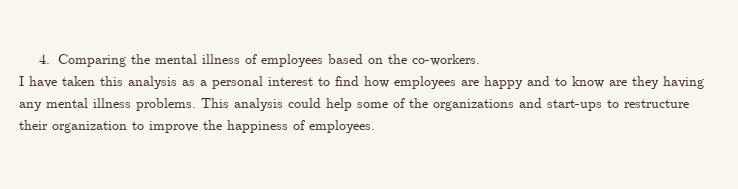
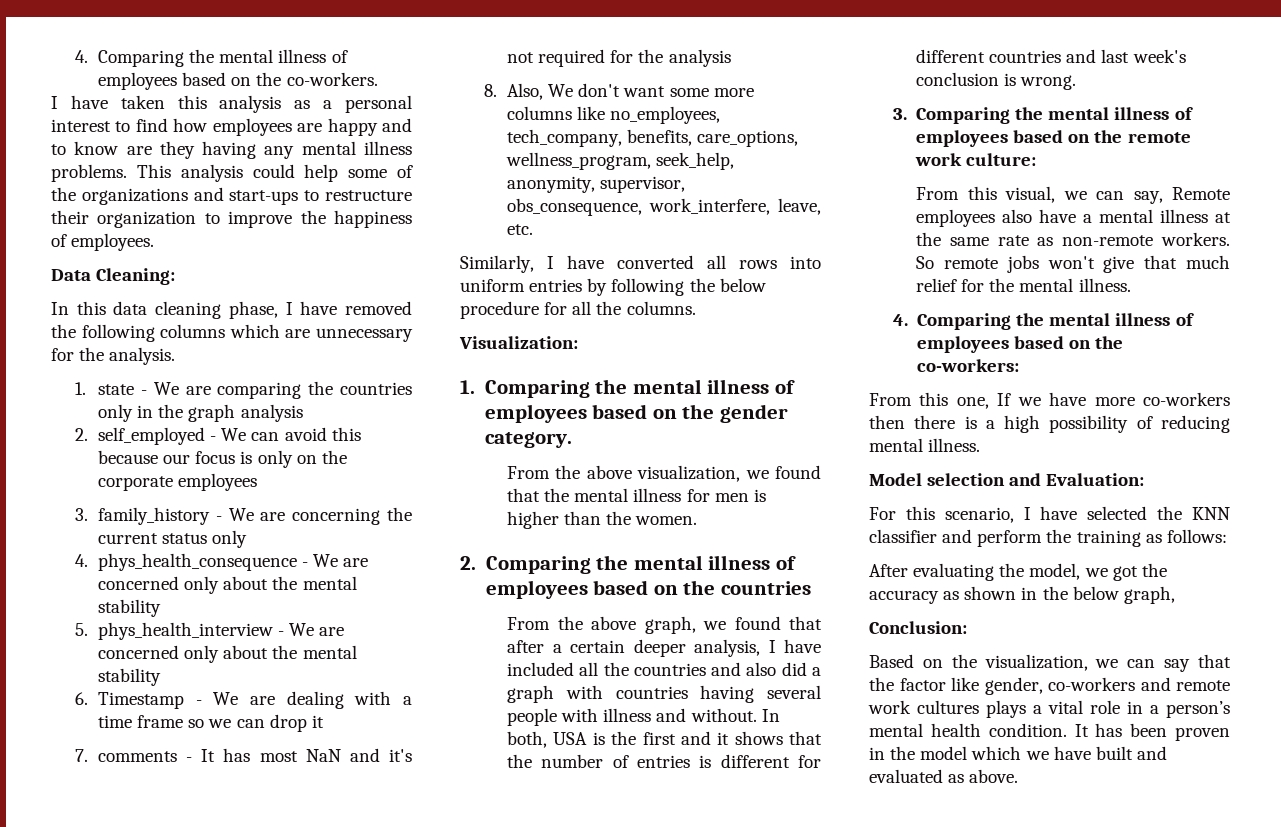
+ Data Cleaning:
+ In this data cleaning phase, I have removed the following columns which are unnecessary for the analysis.
+ 1. state - We are comparing the countries only in the graph analysis
+ 2. self_employed - We can avoid this because our focus is only on the corporate employees
+ 3. family_history - We are concerning the current status only
+ 4. phys_health_consequence - We are concerned only about the mental stability
+ 5. phys_health_interview - We are concerned only about the mental stability
+ 6. Timestamp - We are dealing with a time frame so we can drop it
+ 7. comments - It has most NaN and it's not required for the analysis
+ 8. Also, We don't want some more columns like no_employees, tech_company, benefits, care_options, wellness_program, seek_help, anonymity, supervisor, obs_consequence, work_interfere, leave, etc.
+ Similarly, I have converted all rows into uniform entries by following the below procedure for all the columns.
+ Visualization:
+ 1. Comparing the mental illness of employees based on the gender category.
+ From the above visualization, we found that the mental illness for men is higher than the women.
+ 2. Comparing the mental illness of employees based on the countries
+ From the above graph, we found that after a certain deeper analysis, I have included all the countries and also did a graph with countries having several people with illness and without. In both, USA is the first and it shows that the number of entries is different for different countries and last week's conclusion is wrong.
+ 3. Comparing the mental illness of employees based on the remote work culture:
+ From this visual, we can say, Remote employees also have a mental illness at the same rate as non-remote workers. So remote jobs won't give that much relief for the mental illness.
+ 4. Comparing the mental illness of employees based on the co-workers:
+ From this one, If we have more co-workers then there is a high possibility of reducing mental illness.
+ Model selection and Evaluation:
+ For this scenario, I have selected the KNN classifier and perform the training as follows:
+ After evaluating the model, we got the accuracy as shown in the below graph,
+ Conclusion:
+ Based on the visualization, we can say that the factor like gender, co-workers and remote work cultures plays a vital role in a person’s mental health condition. It has been proven in the model which we have built and evaluated as above.

